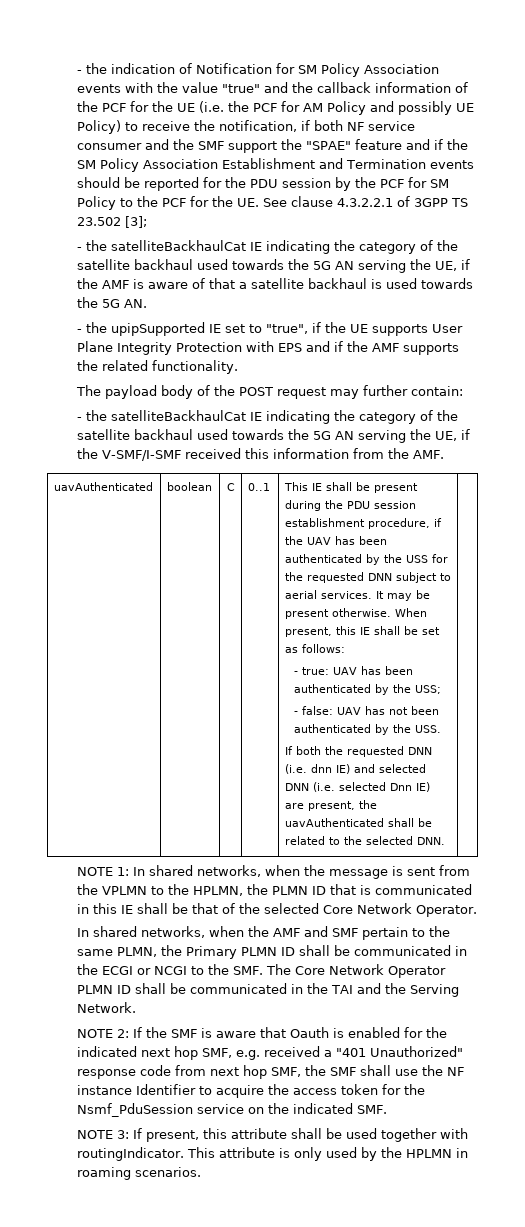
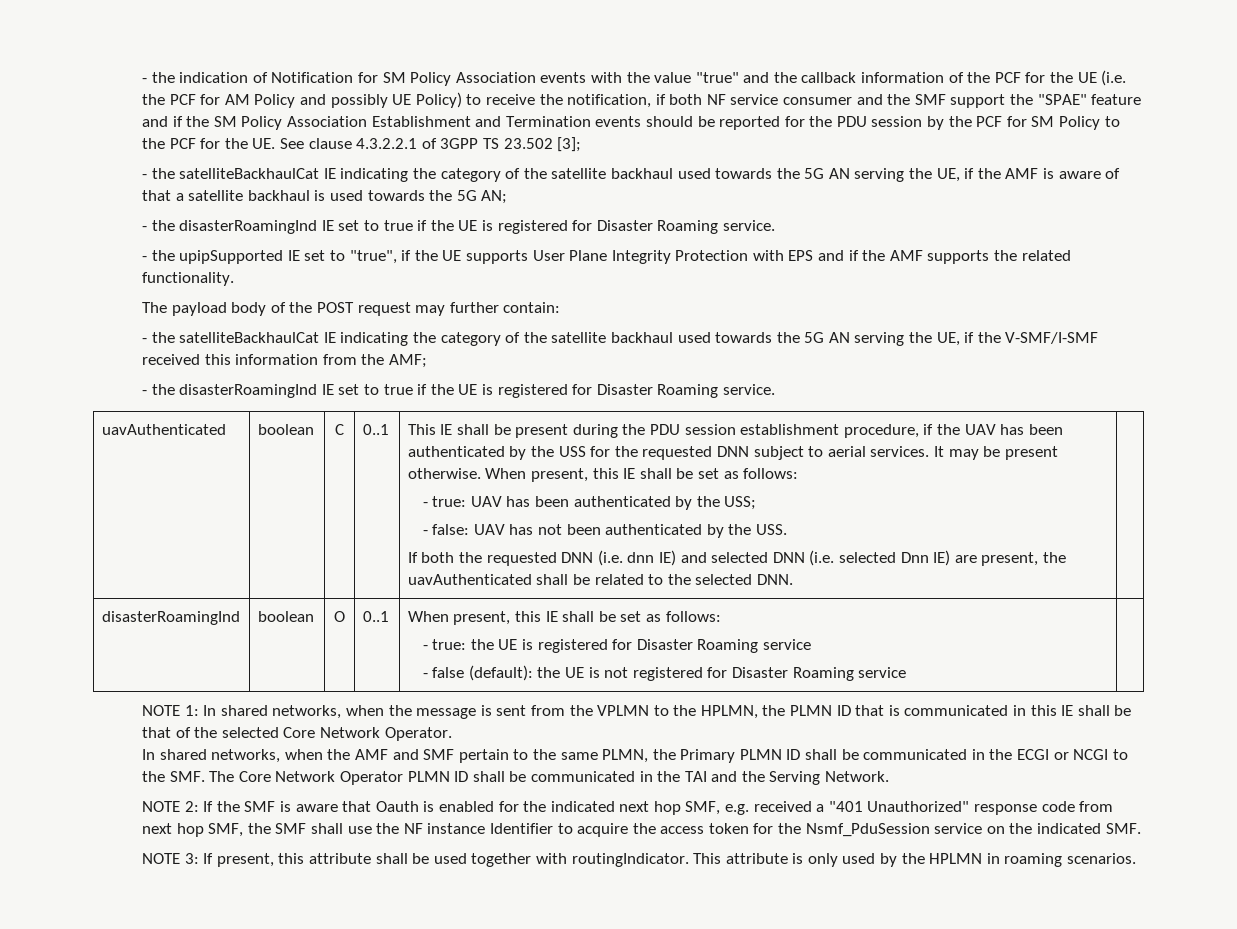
- - the satelliteBackhaulCat IE indicating the category of the satellite backhaul used towards the 5G AN serving the UE, if the AMF is aware of that a satellite backhaul is used towards the 5G AN.
+ - the satelliteBackhaulCat IE indicating the category of the satellite backhaul used towards the 5G AN serving the UE, if the AMF is aware of that a satellite backhaul is used towards the 5G AN;
+ - the disasterRoamingInd IE set to true if the UE is registered for Disaster Roaming service.
- - the satelliteBackhaulCat IE indicating the category of the satellite backhaul used towards the 5G AN serving the UE, if the V-SMF/I-SMF received this information from the AMF.
+ - the satelliteBackhaulCat IE indicating the category of the satellite backhaul used towards the 5G AN serving the UE, if the V-SMF/I-SMF received this information from the AMF;
+ - the disasterRoamingInd IE set to true if the UE is registered for Disaster Roaming service.
+ disasterRoamingInd | boolean | O | 0..1 | When present, this IE shall be set as follows:
+ - true: the UE is registered for Disaster Roaming service
+ - false (default): the UE is not registered for Disaster Roaming service |

